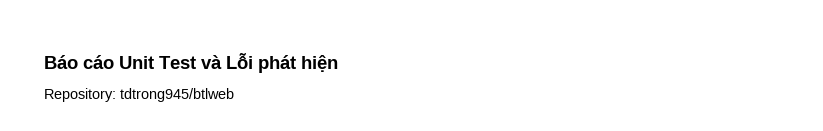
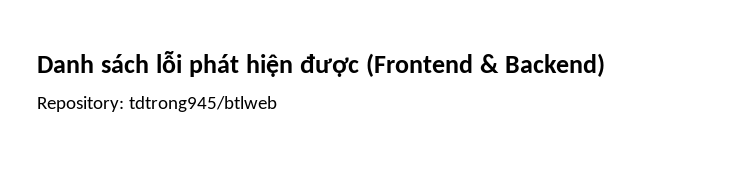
- Báo cáo Unit Test và Lỗi phát hiện
+ Danh sách lỗi phát hiện được (Frontend & Backend)

